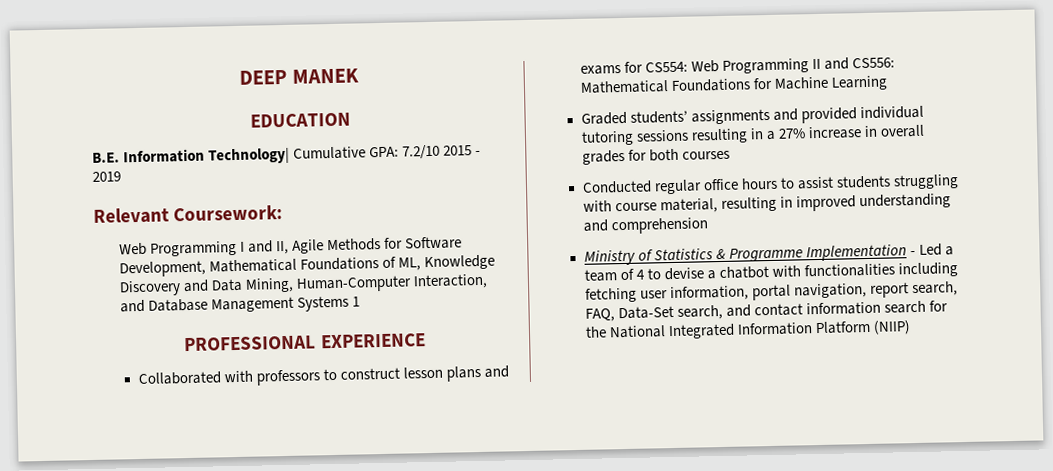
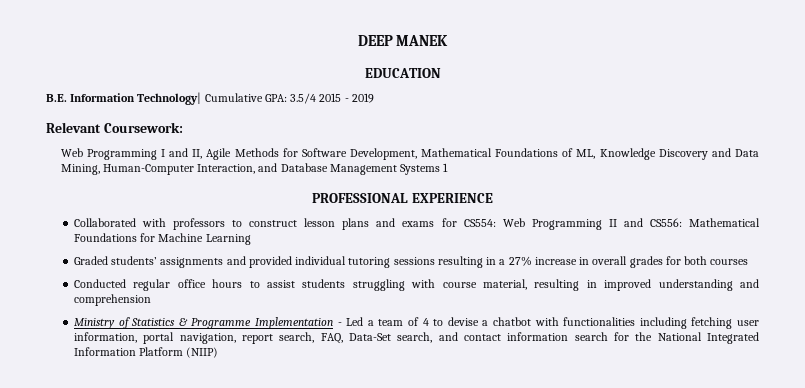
- B.E. Information Technology| Cumulative GPA: 7.2/10 2015 - 2019
+ B.E. Information Technology| Cumulative GPA: 3.5/4 2015 - 2019

